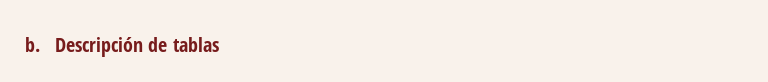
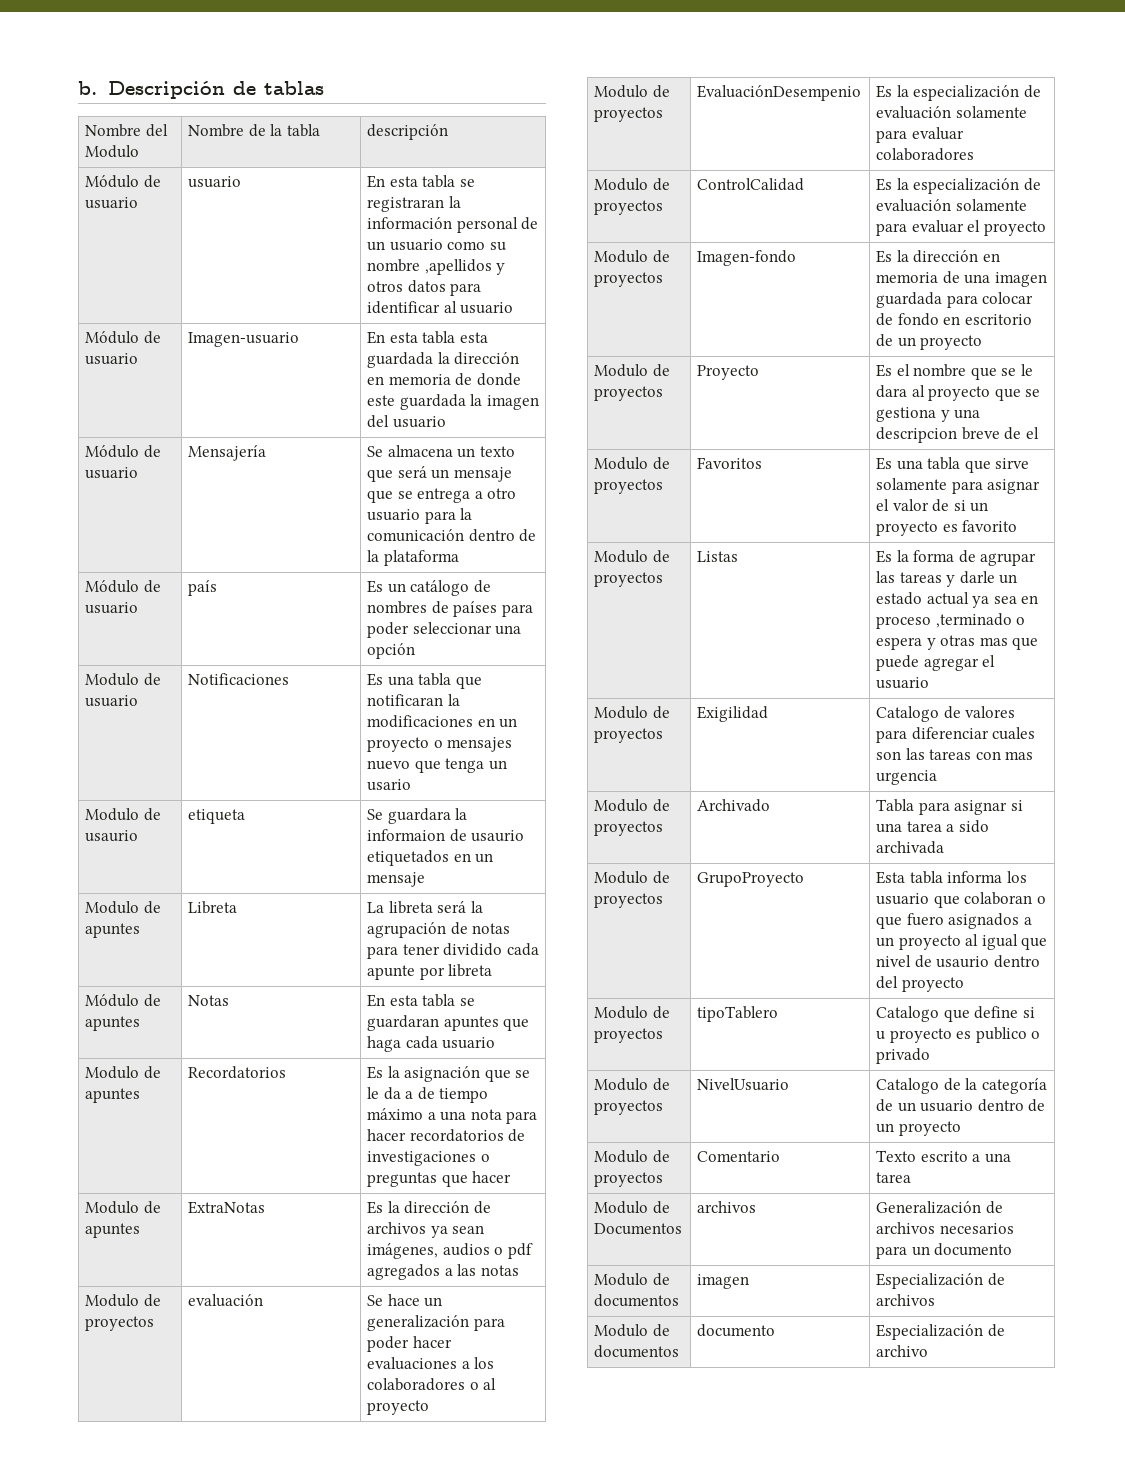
+ Nombre del Modulo | Nombre de la tabla | descripción
+ Módulo de usuario | usuario | En esta tabla se registraran la información personal de un usuario como su nombre ,apellidos y otros datos para identificar al usuario
+ Módulo de usuario | Imagen-usuario | En esta tabla esta guardada la dirección en memoria de donde este guardada la imagen del usuario
+ Módulo de usuario | Mensajería | Se almacena un texto que será un mensaje que se entrega a otro usuario para la comunicación dentro de la plataforma
+ Módulo de usuario | país | Es un catálogo de nombres de países para poder seleccionar una opción
+ Modulo de usuario | Notificaciones | Es una tabla que notificaran la modificaciones en un proyecto o mensajes nuevo que tenga un usario
+ Modulo de usaurio | etiqueta | Se guardara la informaion de usaurio etiquetados en un mensaje
+ Modulo de apuntes | Libreta | La libreta será la agrupación de notas para tener dividido cada apunte por libreta
+ Módulo de apuntes | Notas | En esta tabla se guardaran apuntes que haga cada usuario
+ Modulo de apuntes | Recordatorios | Es la asignación que se le da a de tiempo máximo a una nota para hacer recordatorios de investigaciones o preguntas que hacer
+ Modulo de apuntes | ExtraNotas | Es la dirección de archivos ya sean imágenes, audios o pdf agregados a las notas
+ Modulo de proyectos | evaluación | Se hace un generalización para poder hacer evaluaciones a los colaboradores o al proyecto
+ Modulo de proyectos | EvaluaciónDesempenio | Es la especialización de evaluación solamente para evaluar colaboradores
+ Modulo de proyectos | ControlCalidad | Es la especialización de evaluación solamente para evaluar el proyecto
+ Modulo de proyectos | Imagen-fondo | Es la dirección en memoria de una imagen guardada para colocar de fondo en escritorio de un proyecto
+ Modulo de proyectos | Proyecto | Es el nombre que se le dara al proyecto que se gestiona y una descripcion breve de el
+ Modulo de proyectos | Favoritos | Es una tabla que sirve solamente para asignar el valor de si un proyecto es favorito
+ Modulo de proyectos | Listas | Es la forma de agrupar las tareas y darle un estado actual ya sea en proceso ,terminado o espera y otras mas que puede agregar el usuario
+ Modulo de proyectos | Exigilidad | Catalogo de valores para diferenciar cuales son las tareas con mas urgencia
+ Modulo de proyectos | Archivado | Tabla para asignar si una tarea a sido archivada
+ Modulo de proyectos | GrupoProyecto | Esta tabla informa los usuario que colaboran o que fuero asignados a un proyecto al igual que nivel de usaurio dentro del proyecto
+ Modulo de proyectos | tipoTablero | Catalogo que define si u proyecto es publico o privado
+ Modulo de proyectos | NivelUsuario | Catalogo de la categoría de un usuario dentro de un proyecto
+ Modulo de proyectos | Comentario | Texto escrito a una tarea
+ Modulo de Documentos | archivos | Generalización de archivos necesarios para un documento
+ Modulo de documentos | imagen | Especialización de archivos
+ Modulo de documentos | documento | Especialización de archivo

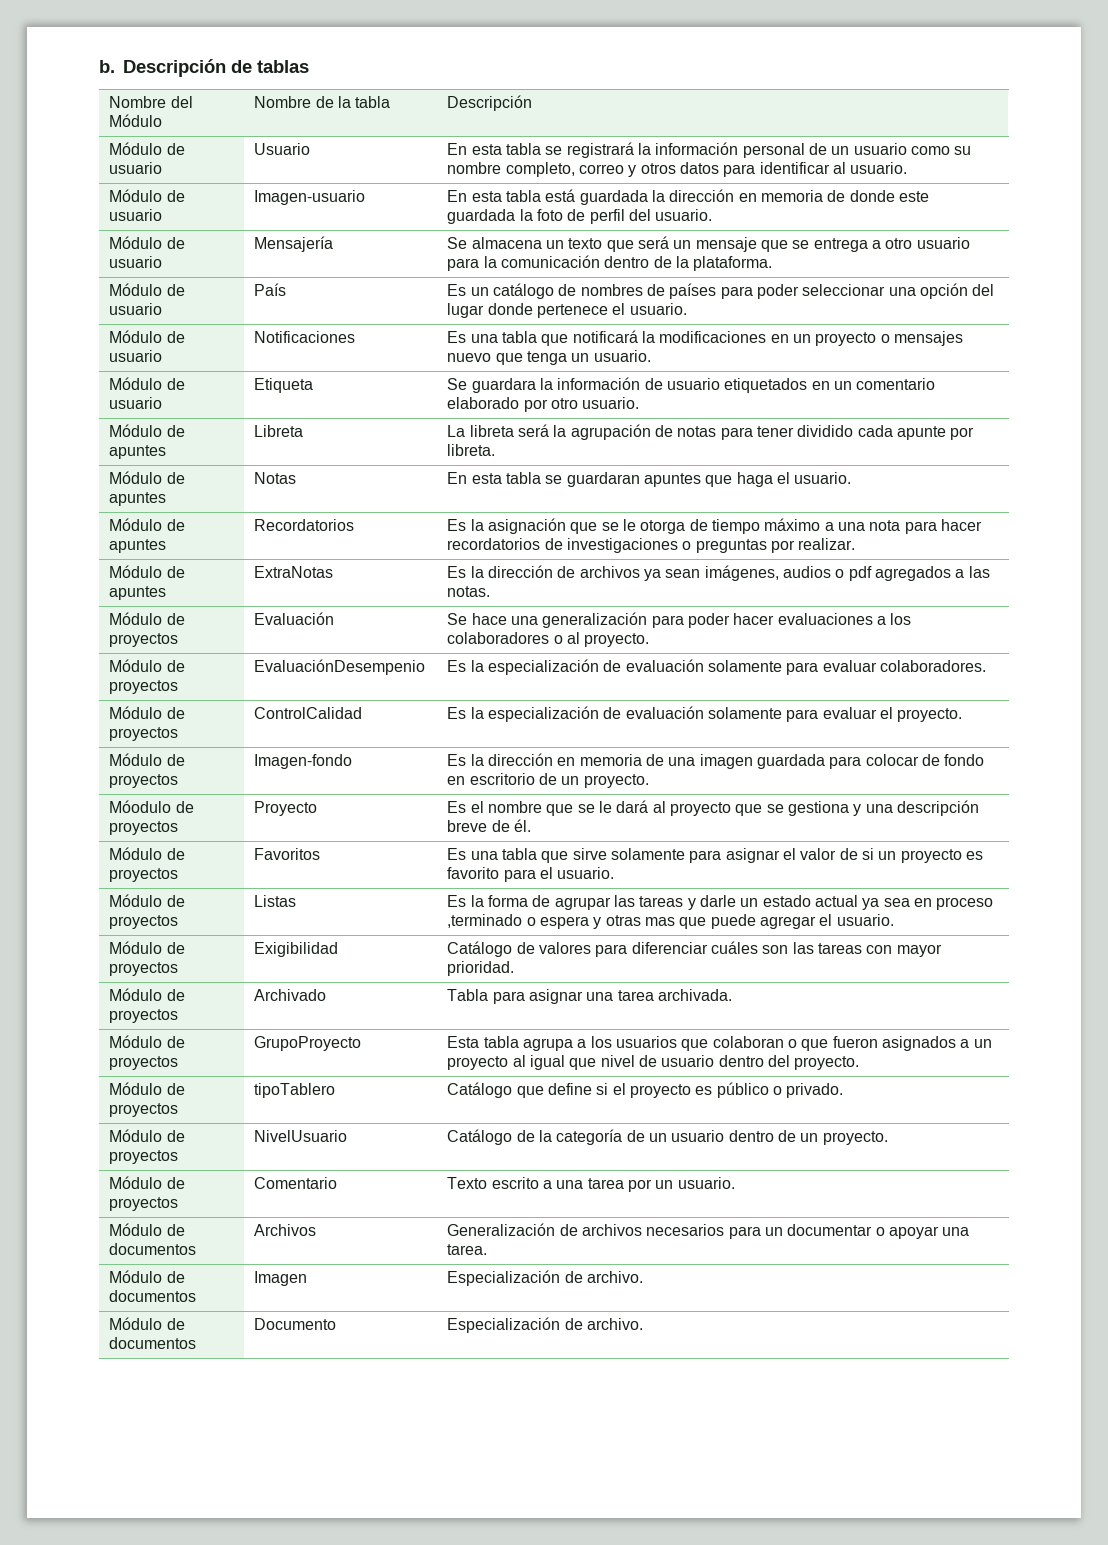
- Nombre del Modulo | Nombre de la tabla | descripción
- Módulo de usuario | usuario | En esta tabla se registraran la información personal de un usuario como su nombre ,apellidos y otros datos para identificar al usuario
+ Nombre del Módulo | Nombre de la tabla | Descripción
+ Módulo de usuario | Usuario | En esta tabla se registrará la información personal de un usuario como su nombre completo, correo y otros datos para identificar al usuario.
- Módulo de usuario | Imagen-usuario | En esta tabla esta guardada la dirección en memoria de donde este guardada la imagen del usuario
+ Módulo de usuario | Imagen-usuario | En esta tabla está guardada la dirección en memoria de donde este guardada la foto de perfil del usuario.
- Módulo de usuario | Mensajería | Se almacena un texto que será un mensaje que se entrega a otro usuario para la comunicación dentro de la plataforma
- Módulo de usuario | país | Es un catálogo de nombres de países para poder seleccionar una opción
- Modulo de usuario | Notificaciones | Es una tabla que notificaran la modificaciones en un proyecto o mensajes nuevo que tenga un usario
- Modulo de usaurio | etiqueta | Se guardara la informaion de usaurio etiquetados en un mensaje
- Modulo de apuntes | Libreta | La libreta será la agrupación de notas para tener dividido cada apunte por libreta
+ Módulo de usuario | Mensajería | Se almacena un texto que será un mensaje que se entrega a otro usuario para la comunicación dentro de la plataforma.
+ Módulo de usuario | País | Es un catálogo de nombres de países para poder seleccionar una opción del lugar donde pertenece el usuario.
+ Módulo de usuario | Notificaciones | Es una tabla que notificará la modificaciones en un proyecto o mensajes nuevo que tenga un usuario.
+ Módulo de usuario | Etiqueta | Se guardara la información de usuario etiquetados en un comentario elaborado por otro usuario.
+ Módulo de apuntes | Libreta | La libreta será la agrupación de notas para tener dividido cada apunte por libreta.
- Módulo de apuntes | Notas | En esta tabla se guardaran apuntes que haga cada usuario
- Modulo de apuntes | Recordatorios | Es la asignación que se le da a de tiempo máximo a una nota para hacer recordatorios de investigaciones o preguntas que hacer
- Modulo de apuntes | ExtraNotas | Es la dirección de archivos ya sean imágenes, audios o pdf agregados a las notas
- Modulo de proyectos | evaluación | Se hace un generalización para poder hacer evaluaciones a los colaboradores o al proyecto
- Modulo de proyectos | EvaluaciónDesempenio | Es la especialización de evaluación solamente para evaluar colaboradores
- Modulo de proyectos | ControlCalidad | Es la especialización de evaluación solamente para evaluar el proyecto
- Modulo de proyectos | Imagen-fondo | Es la dirección en memoria de una imagen guardada para colocar de fondo en escritorio de un proyecto
- Modulo de proyectos | Proyecto | Es el nombre que se le dara al proyecto que se gestiona y una descripcion breve de el
- Modulo de proyectos | Favoritos | Es una tabla que sirve solamente para asignar el valor de si un proyecto es favorito
- Modulo de proyectos | Listas | Es la forma de agrupar las tareas y darle un estado actual ya sea en proceso ,terminado o espera y otras mas que puede agregar el usuario
- Modulo de proyectos | Exigilidad | Catalogo de valores para diferenciar cuales son las tareas con mas urgencia
- Modulo de proyectos | Archivado | Tabla para asignar si una tarea a sido archivada
- Modulo de proyectos | GrupoProyecto | Esta tabla informa los usuario que colaboran o que fuero asignados a un proyecto al igual que nivel de usaurio dentro del proyecto
- Modulo de proyectos | tipoTablero | Catalogo que define si u proyecto es publico o privado
- Modulo de proyectos | NivelUsuario | Catalogo de la categoría de un usuario dentro de un proyecto
- Modulo de proyectos | Comentario | Texto escrito a una tarea
- Modulo de Documentos | archivos | Generalización de archivos necesarios para un documento
- Modulo de documentos | imagen | Especialización de archivos
- Modulo de documentos | documento | Especialización de archivo
+ Módulo de apuntes | Notas | En esta tabla se guardaran apuntes que haga el usuario.
+ Módulo de apuntes | Recordatorios | Es la asignación que se le otorga de tiempo máximo a una nota para hacer recordatorios de investigaciones o preguntas por realizar.
+ Módulo de apuntes | ExtraNotas | Es la dirección de archivos ya sean imágenes, audios o pdf agregados a las notas.
+ Módulo de proyectos | Evaluación | Se hace una generalización para poder hacer evaluaciones a los colaboradores o al proyecto.
+ Módulo de proyectos | EvaluaciónDesempenio | Es la especialización de evaluación solamente para evaluar colaboradores.
+ Módulo de proyectos | ControlCalidad | Es la especialización de evaluación solamente para evaluar el proyecto.
+ Módulo de proyectos | Imagen-fondo | Es la dirección en memoria de una imagen guardada para colocar de fondo en escritorio de un proyecto.
+ Móodulo de proyectos | Proyecto | Es el nombre que se le dará al proyecto que se gestiona y una descripción breve de él.
+ Módulo de proyectos | Favoritos | Es una tabla que sirve solamente para asignar el valor de si un proyecto es favorito para el usuario.
+ Módulo de proyectos | Listas | Es la forma de agrupar las tareas y darle un estado actual ya sea en proceso ,terminado o espera y otras mas que puede agregar el usuario.
+ Módulo de proyectos | Exigibilidad | Catálogo de valores para diferenciar cuáles son las tareas con mayor prioridad.
+ Módulo de proyectos | Archivado | Tabla para asignar una tarea archivada.
+ Módulo de proyectos | GrupoProyecto | Esta tabla agrupa a los usuarios que colaboran o que fueron asignados a un proyecto al igual que nivel de usuario dentro del proyecto.
+ Módulo de proyectos | tipoTablero | Catálogo que define si el proyecto es público o privado.
+ Módulo de proyectos | NivelUsuario | Catálogo de la categoría de un usuario dentro de un proyecto.
+ Módulo de proyectos | Comentario | Texto escrito a una tarea por un usuario.
+ Módulo de documentos | Archivos | Generalización de archivos necesarios para un documentar o apoyar una tarea.
+ Módulo de documentos | Imagen | Especialización de archivo.
+ Módulo de documentos | Documento | Especialización de archivo.

